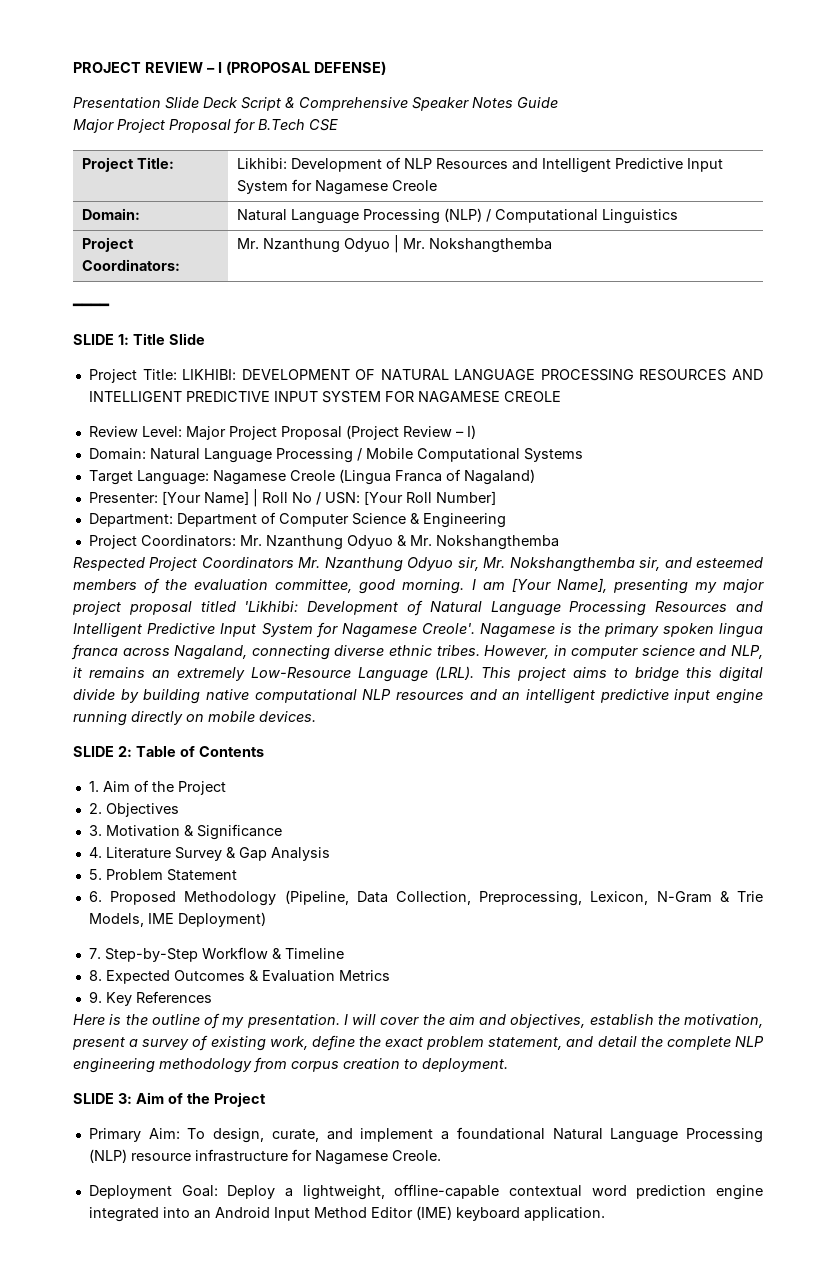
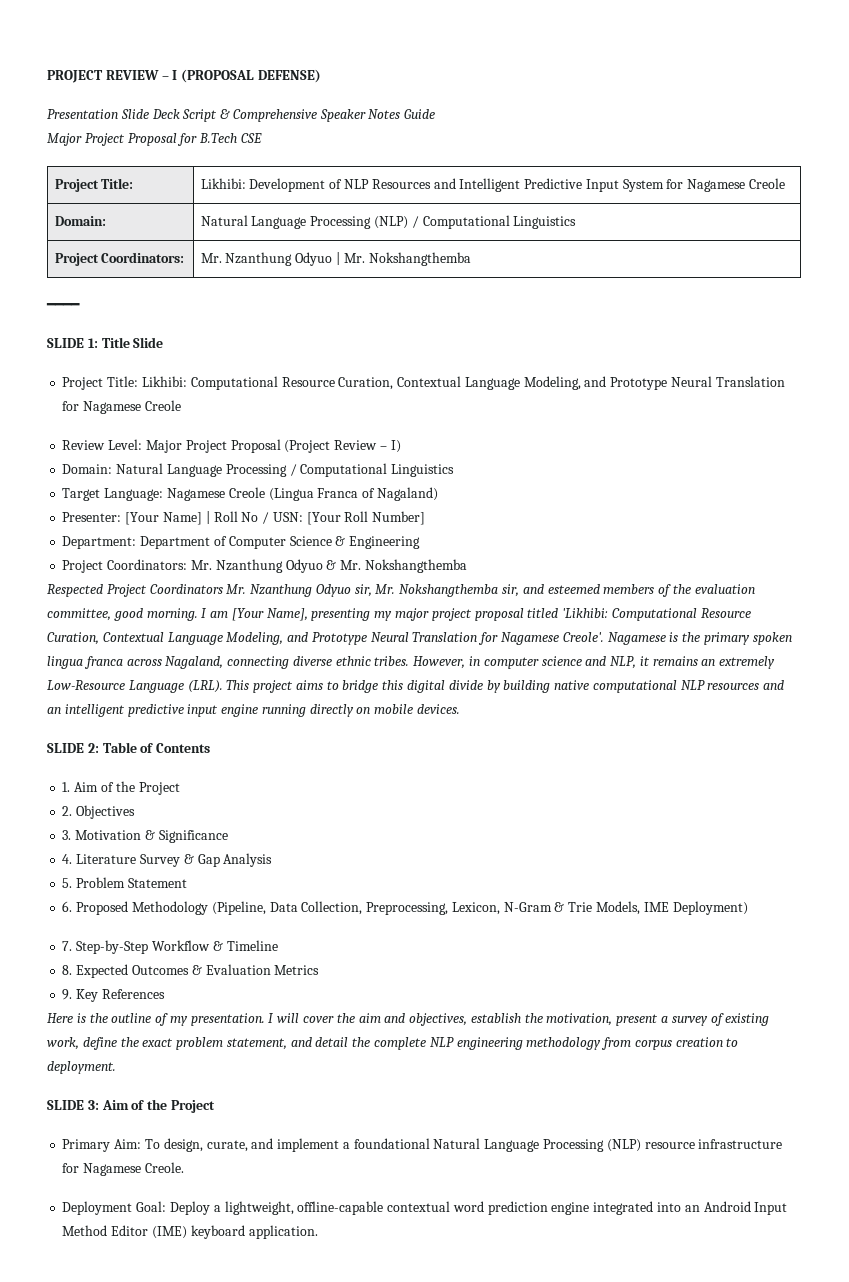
- Project Title: LIKHIBI: DEVELOPMENT OF NATURAL LANGUAGE PROCESSING RESOURCES AND INTELLIGENT PREDICTIVE INPUT SYSTEM FOR NAGAMESE CREOLE
+ Project Title: Likhibi: Computational Resource Curation, Contextual Language Modeling, and Prototype Neural Translation for Nagamese Creole
- Domain: Natural Language Processing / Mobile Computational Systems
+ Domain: Natural Language Processing / Computational Linguistics
- I am [Your Name], presenting my major project proposal titled 'Likhibi: Development of Natural Language Processing Resources and Intelligent Predictive Input System for Nagamese Creole'.
+ I am [Your Name], presenting my major project proposal titled 'Likhibi: Computational Resource Curation, Contextual Language Modeling, and Prototype Neural Translation for Nagamese Creole'.

